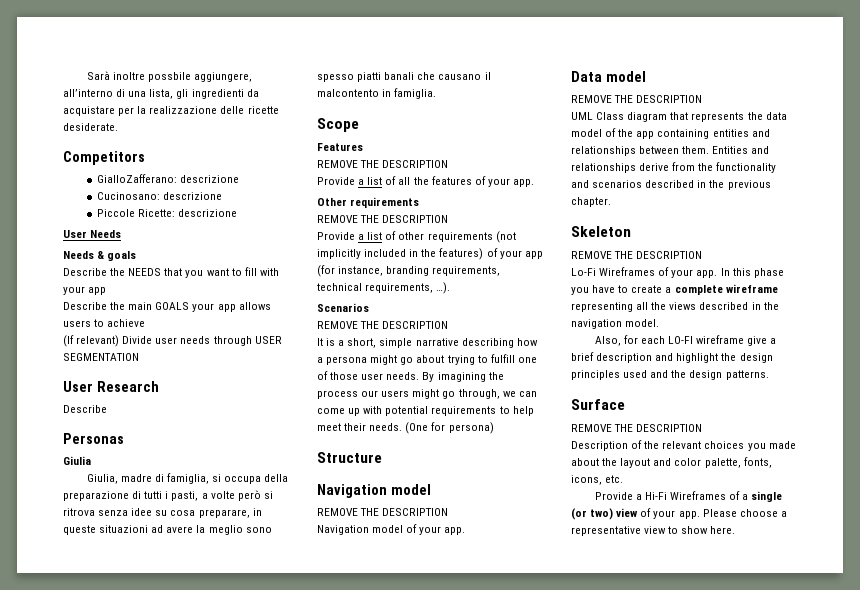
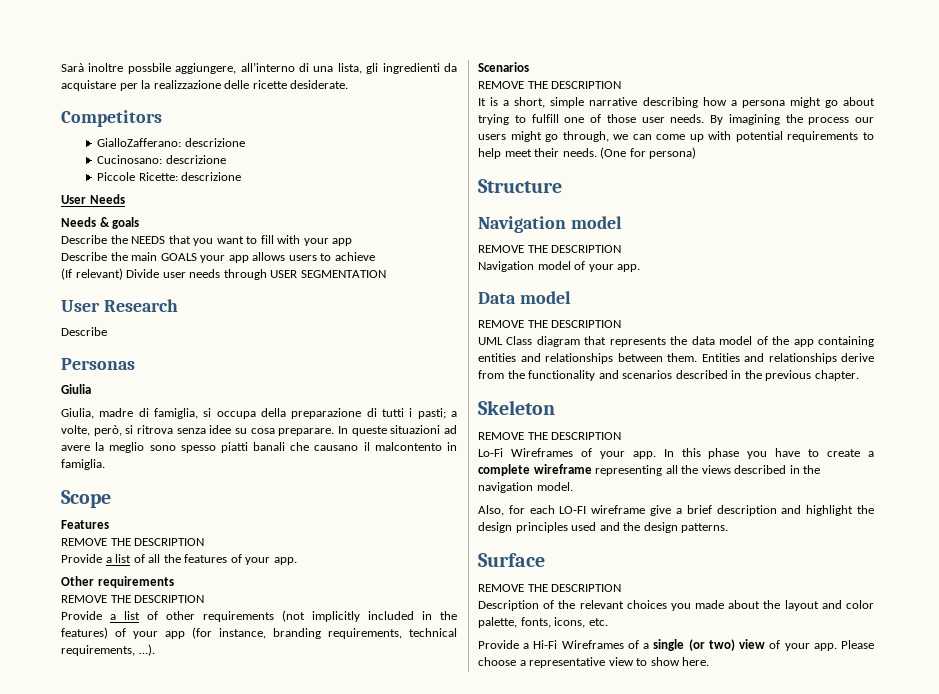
- Giulia, madre di famiglia, si occupa della preparazione di tutti i pasti, a volte però si ritrova senza idee su cosa preparare, in queste situazioni ad avere la meglio sono spesso piatti banali che causano il malcontento in famiglia.
+ Giulia, madre di famiglia, si occupa della preparazione di tutti i pasti; a volte, però, si ritrova senza idee su cosa preparare. In queste situazioni ad avere la meglio sono spesso piatti banali che causano il malcontento in famiglia.

